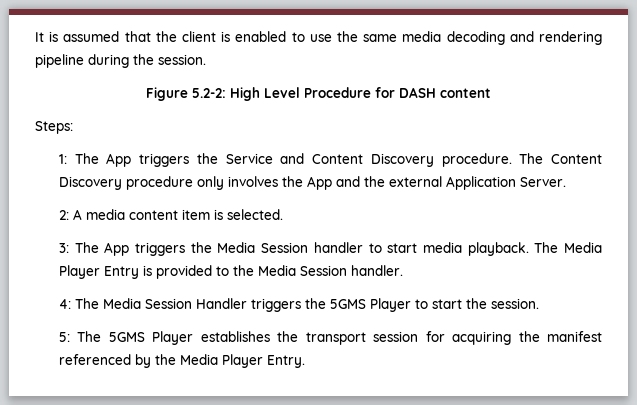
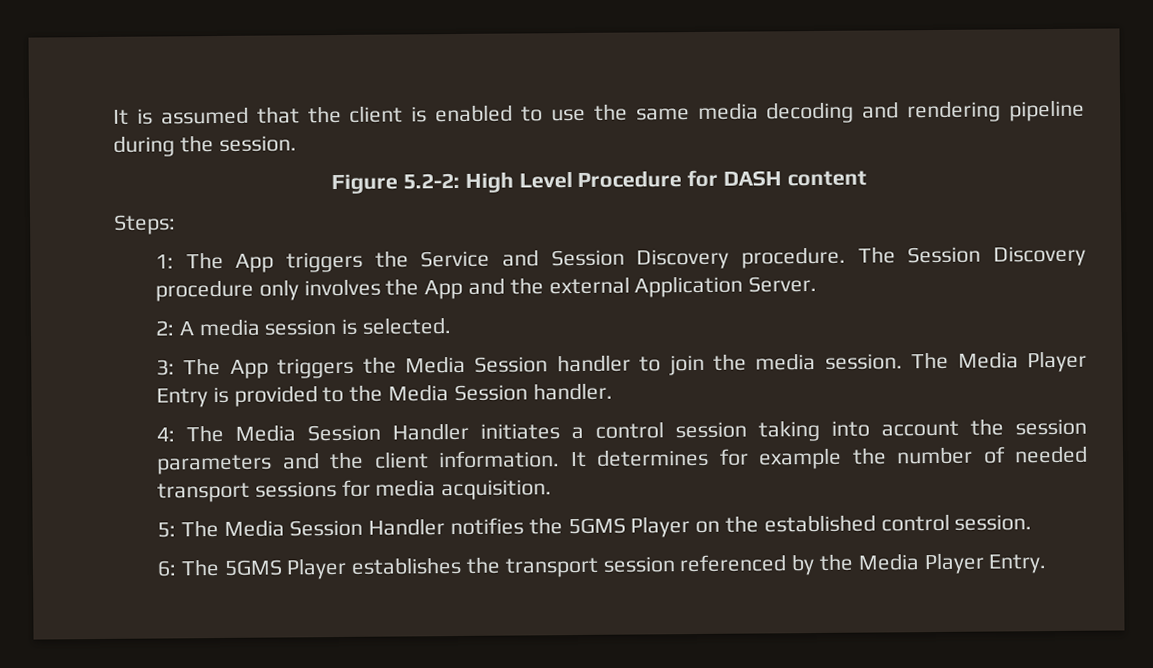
- 1: The App triggers the Service and Content Discovery procedure.
+ 1: The App triggers the Service and Session Discovery procedure.
- The Content Discovery procedure only involves the App and the external Application Server.
+ The Session Discovery procedure only involves the App and the external Application Server.
- 2: A media content item is selected.
+ 2: A media session is selected.
- 3: The App triggers the Media Session handler to start media playback.
+ 3: The App triggers the Media Session handler to join the media session.
- 4: The Media Session Handler triggers the 5GMS Player to start the session.
- 5: The 5GMS Player establishes the transport session for acquiring the manifest referenced by the Media Player Entry.
+ 4: The Media Session Handler initiates a control session taking into account the session parameters and the client information. It determines for example the number of needed transport sessions for media acquisition.
+ 5: The Media Session Handler notifies the 5GMS Player on the established control session.
+ 6: The 5GMS Player establishes the transport session referenced by the Media Player Entry.

